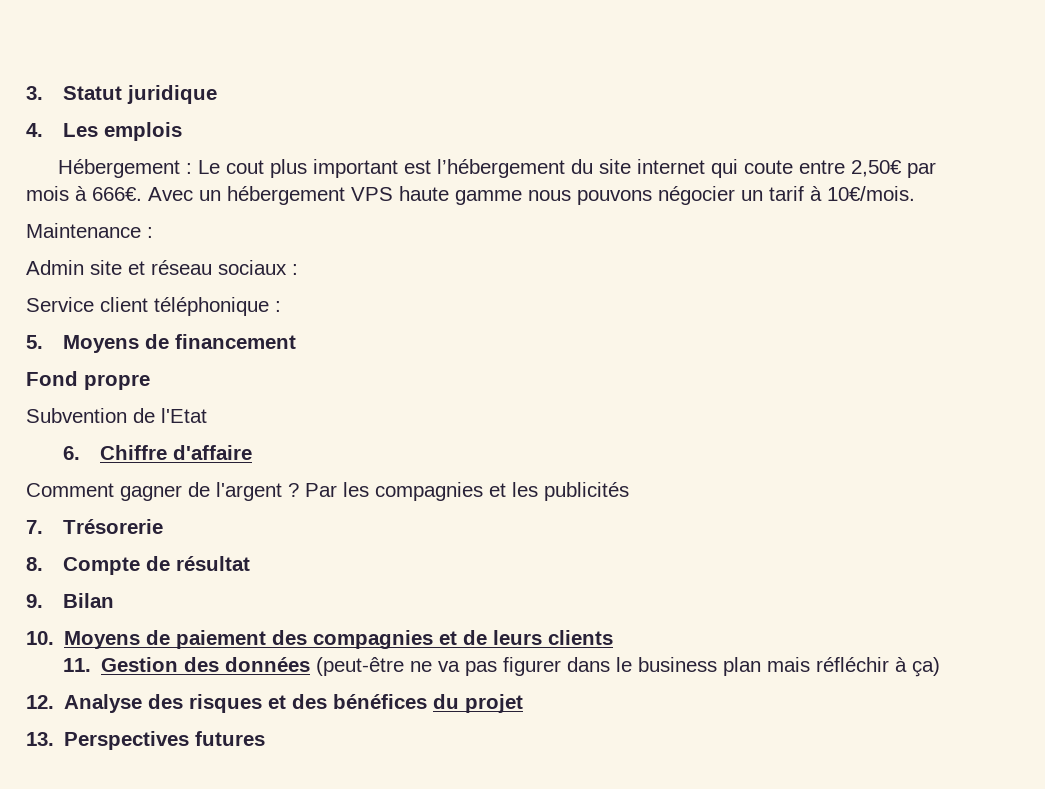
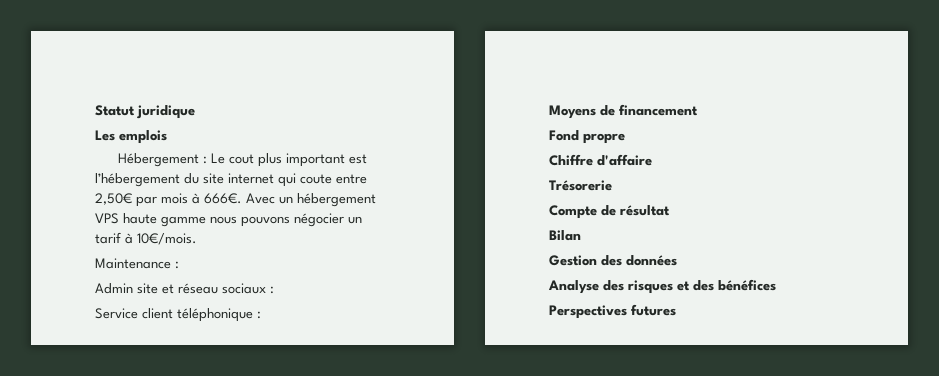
- 3. Statut juridique
+ Statut juridique
- 4. Les emplois
+ Les emplois
- 5. Moyens de financement
+ Moyens de financement
- Subvention de l'Etat
- 6. Chiffre d'affaire
- Comment gagner de l'argent ? Par les compagnies et les publicités
- 7. Trésorerie
+ Chiffre d'affaire
+ Trésorerie
- 8. Compte de résultat
+ Compte de résultat
- 9. Bilan
+ Bilan
- 10. Moyens de paiement des compagnies et de leurs clients
- 11. Gestion des données (peut-être ne va pas figurer dans le business plan mais réfléchir à ça)
- 12. Analyse des risques et des bénéfices du projet
- 13. Perspectives futures
+ Gestion des données
+ Analyse des risques et des bénéfices
+ Perspectives futures

